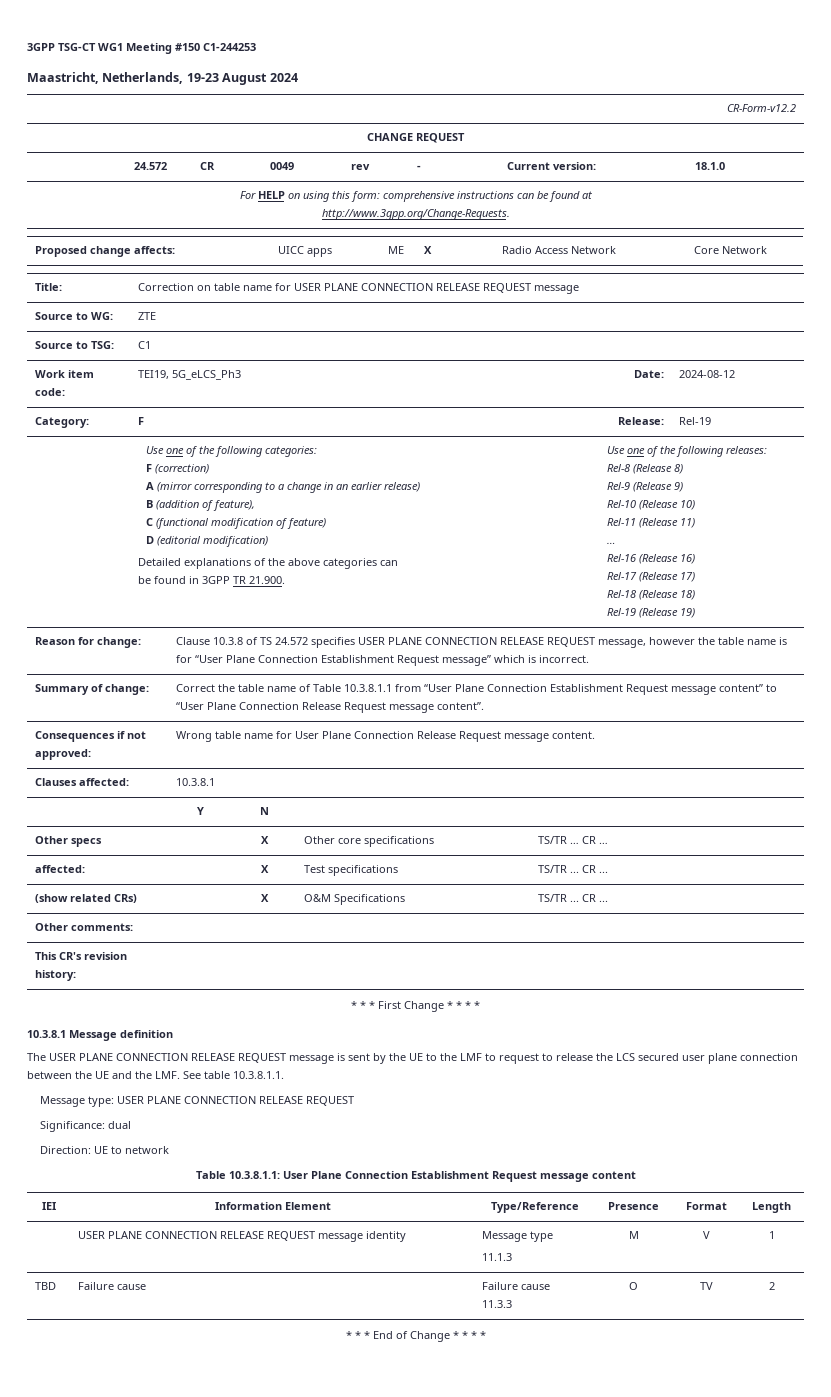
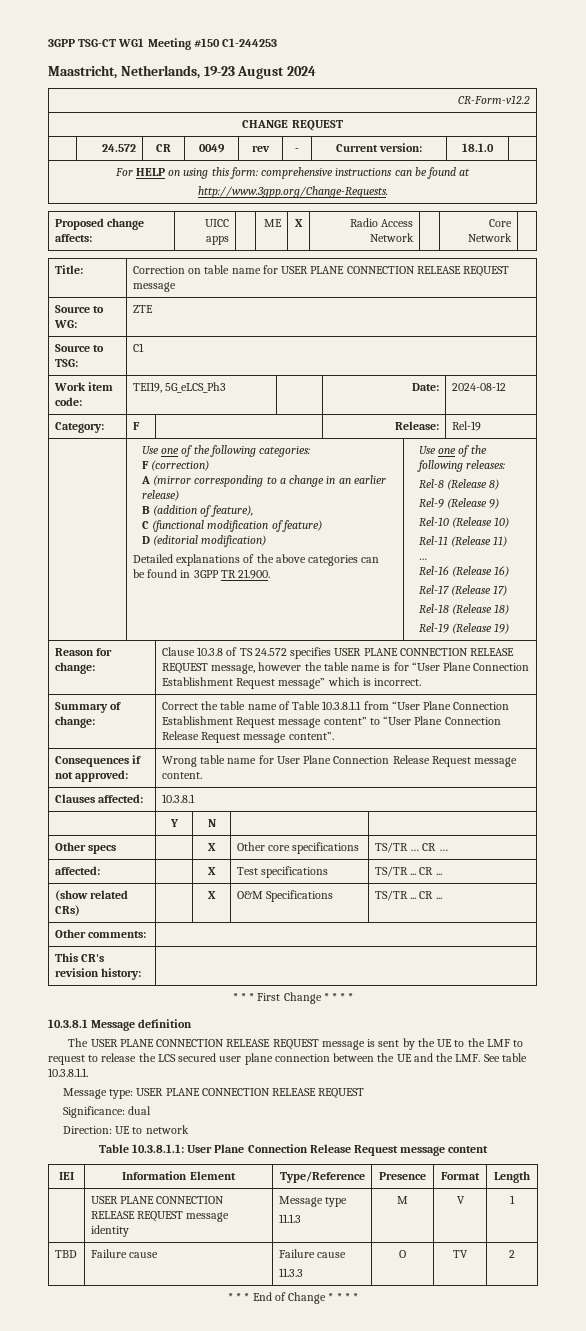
- Table 10.3.8.1.1: User Plane Connection Establishment Request message content
+ Table 10.3.8.1.1: User Plane Connection Release Request message content

